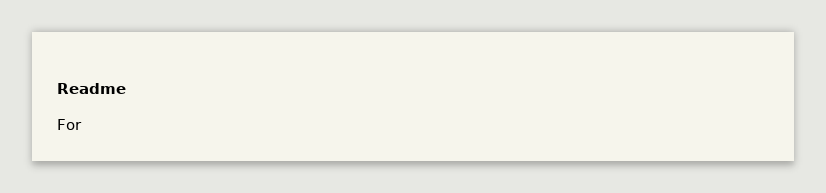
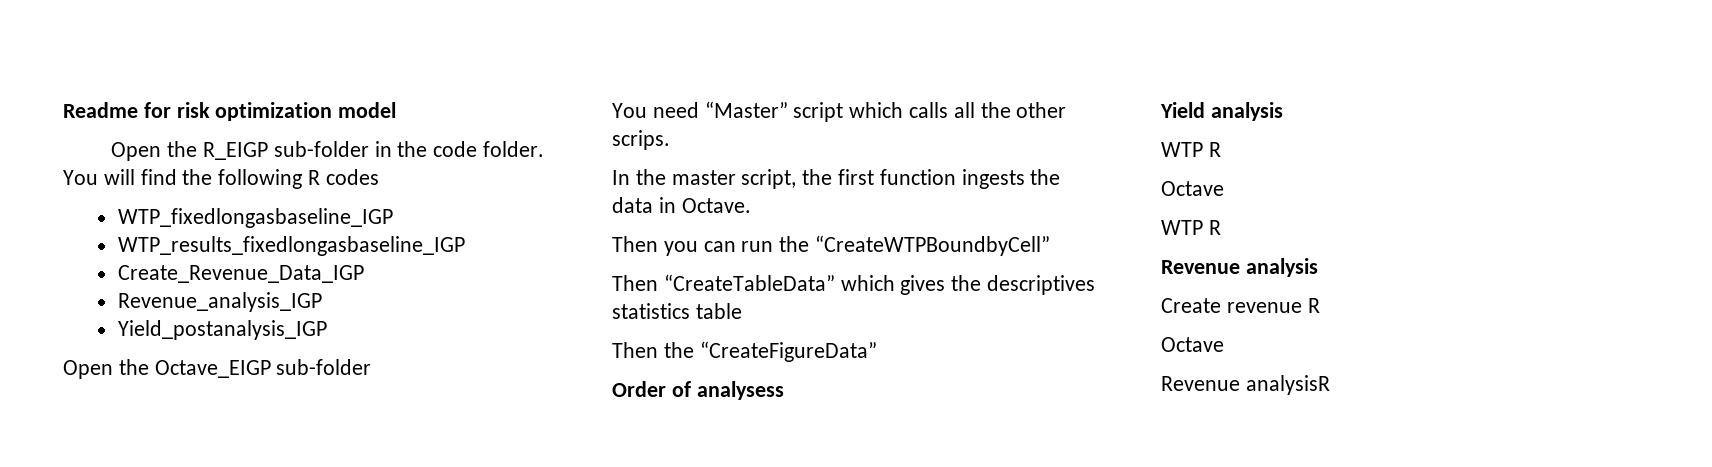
- Readme
- For
+ Readme for risk optimization model
+ Open the R_EIGP sub-folder in the code folder. You will find the following R codes
+ WTP_fixedlongasbaseline_IGP
+ WTP_results_fixedlongasbaseline_IGP
+ Create_Revenue_Data_IGP
+ Revenue_analysis_IGP
+ Yield_postanalysis_IGP
+ Open the Octave_EIGP sub-folder
+ You need “Master” script which calls all the other scrips.
+ In the master script, the first function ingests the data in Octave.
+ Then you can run the “CreateWTPBoundbyCell”
+ Then “CreateTableData” which gives the descriptives statistics table
+ Then the “CreateFigureData”
+ Order of analysess
+ Yield analysis
+ WTP R
+ Octave
+ WTP R
+ Revenue analysis
+ Create revenue R
+ Octave
+ Revenue analysisR

